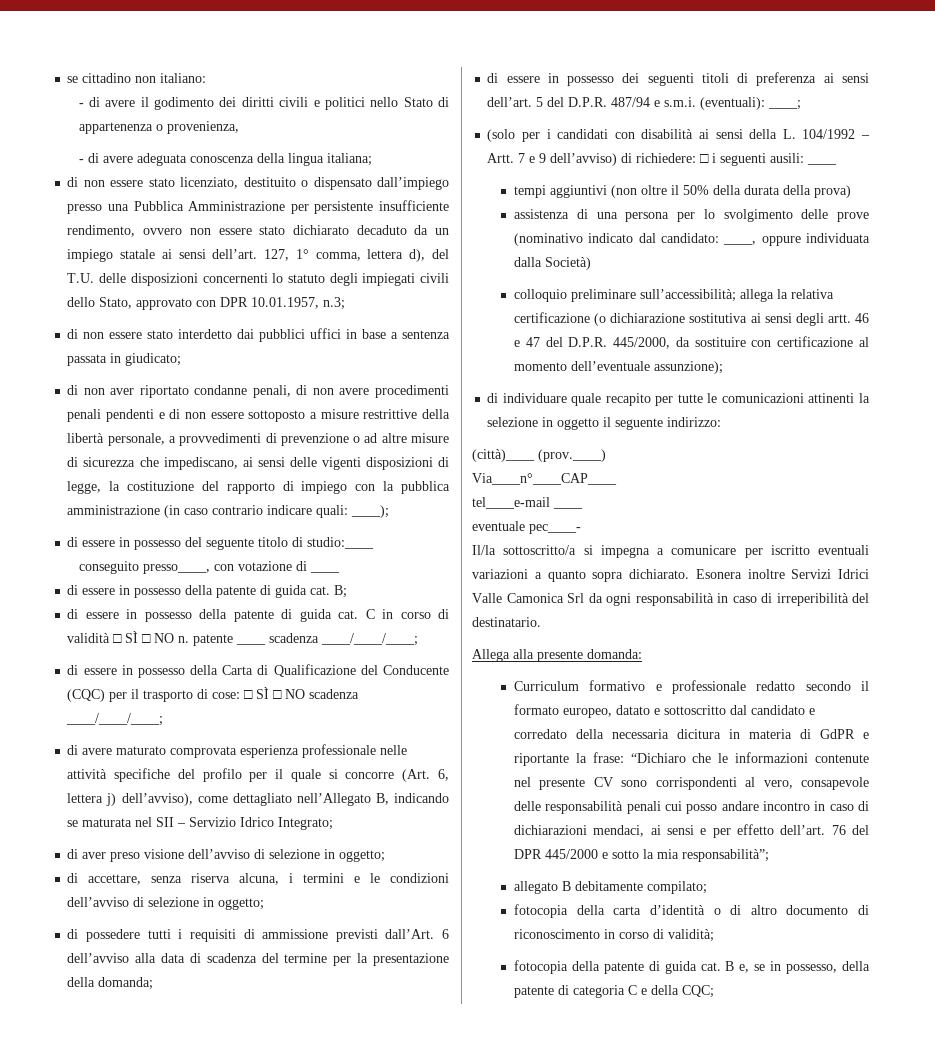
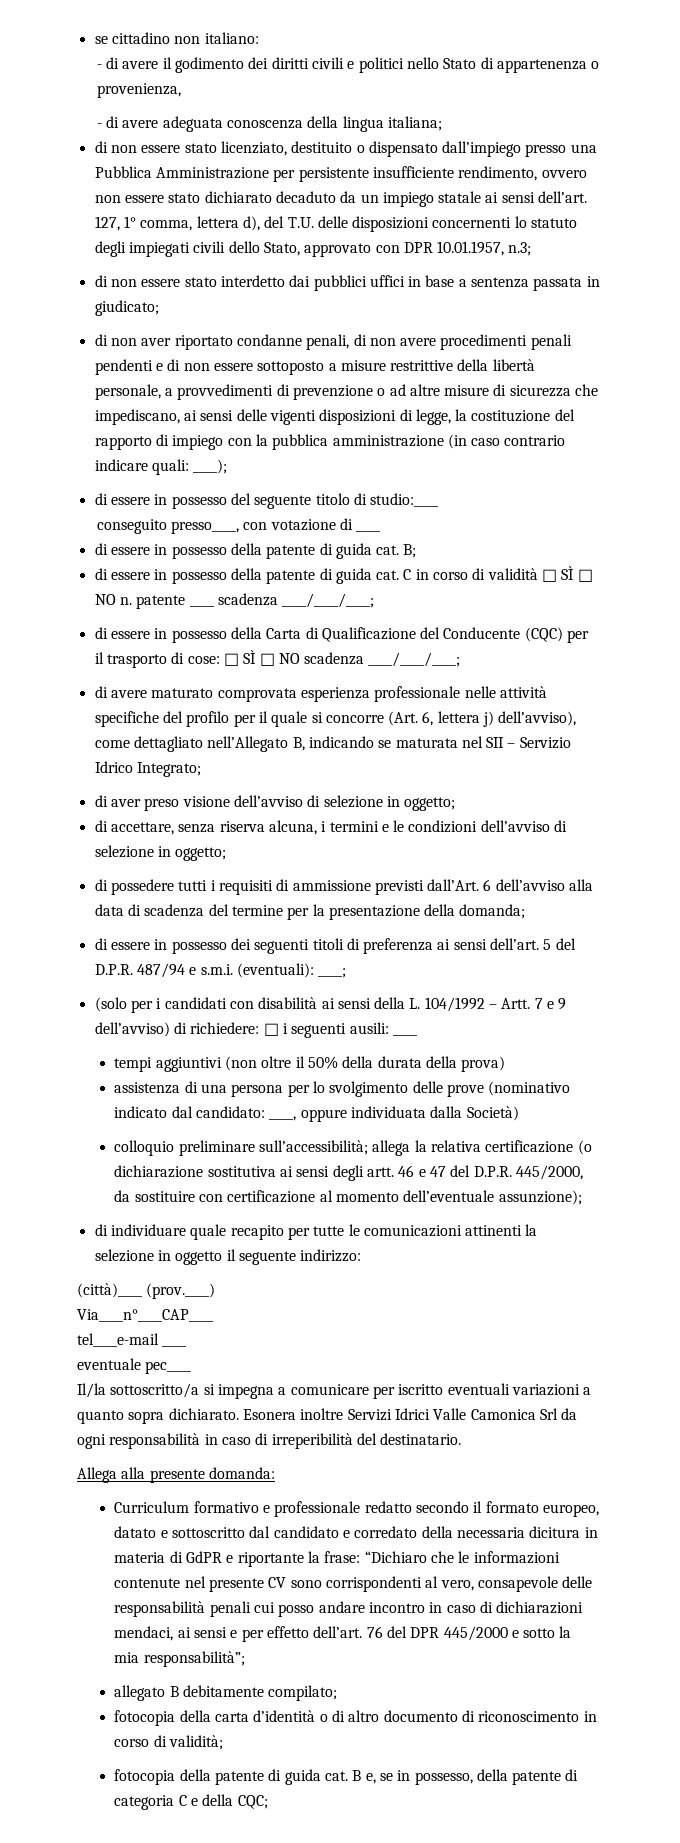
- eventuale pec____-
+ eventuale pec____

